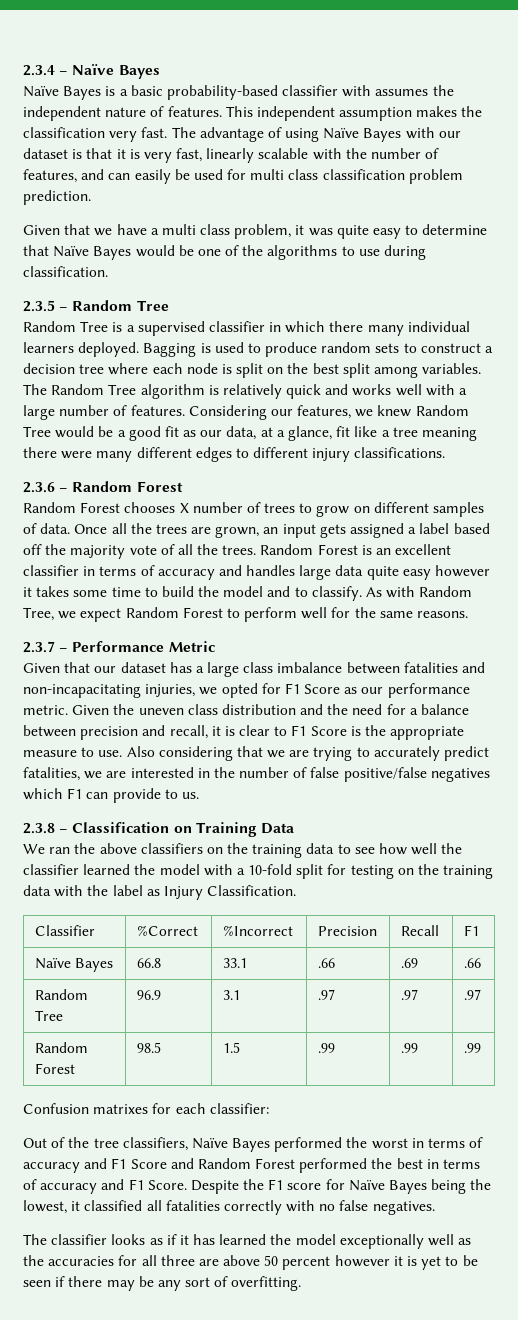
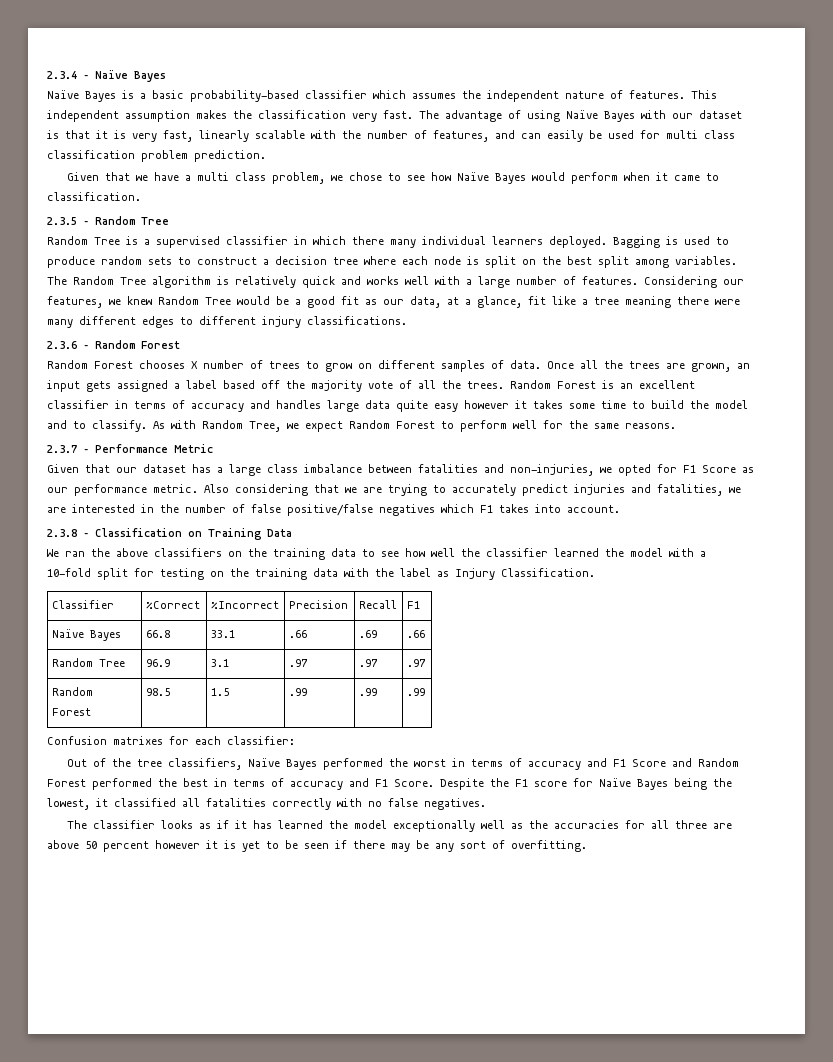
- Naïve Bayes is a basic probability-based classifier with assumes the independent nature of features.
+ Naïve Bayes is a basic probability-based classifier which assumes the independent nature of features.
- Given that we have a multi class problem, it was quite easy to determine that Naïve Bayes would be one of the algorithms to use during classification.
+ Given that we have a multi class problem, we chose to see how Naïve Bayes would perform when it came to classification.
- Given that our dataset has a large class imbalance between fatalities and non-incapacitating injuries, we opted for F1 Score as our performance metric.
+ Given that our dataset has a large class imbalance between fatalities and non-injuries, we opted for F1 Score as our performance metric.
- Given the uneven class distribution and the need for a balance between precision and recall, it is clear to F1 Score is the appropriate measure to use.
- Also considering that we are trying to accurately predict fatalities, we are interested in the number of false positive/false negatives which F1 can provide to us.
+ Also considering that we are trying to accurately predict injuries and fatalities, we are interested in the number of false positive/false negatives which F1 takes into account.

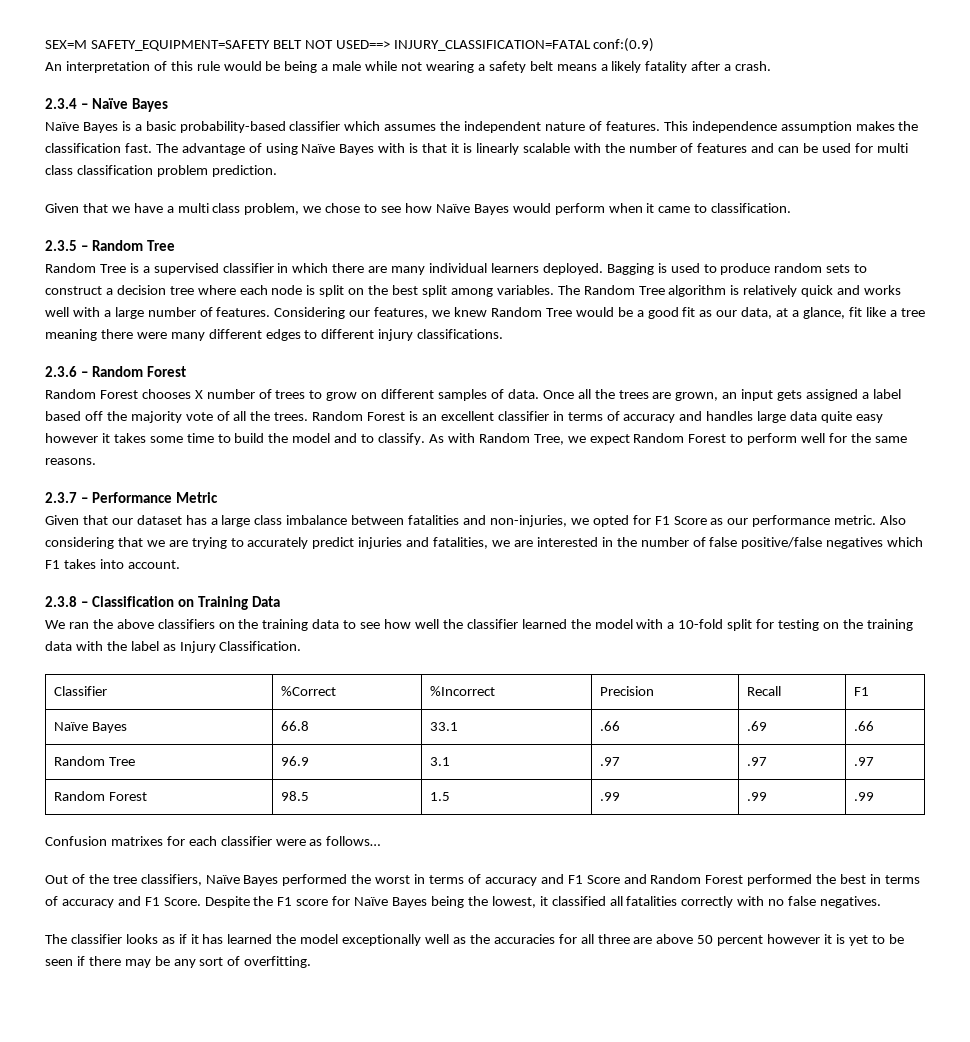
+ SEX=M SAFETY_EQUIPMENT=SAFETY BELT NOT USED==> INJURY_CLASSIFICATION=FATAL conf:(0.9)
+ An interpretation of this rule would be being a male while not wearing a safety belt means a likely fatality after a crash.
- This independent assumption makes the classification very fast.
+ This independence assumption makes the classification fast.
- The advantage of using Naïve Bayes with our dataset is that it is very fast, linearly scalable with the number of features, and can easily be used for multi class classification problem prediction.
+ The advantage of using Naïve Bayes with is that it is linearly scalable with the number of features and can be used for multi class classification problem prediction.
- Random Tree is a supervised classifier in which there many individual learners deployed.
+ Random Tree is a supervised classifier in which there are many individual learners deployed.
- Confusion matrixes for each classifier:
+ Confusion matrixes for each classifier were as follows…

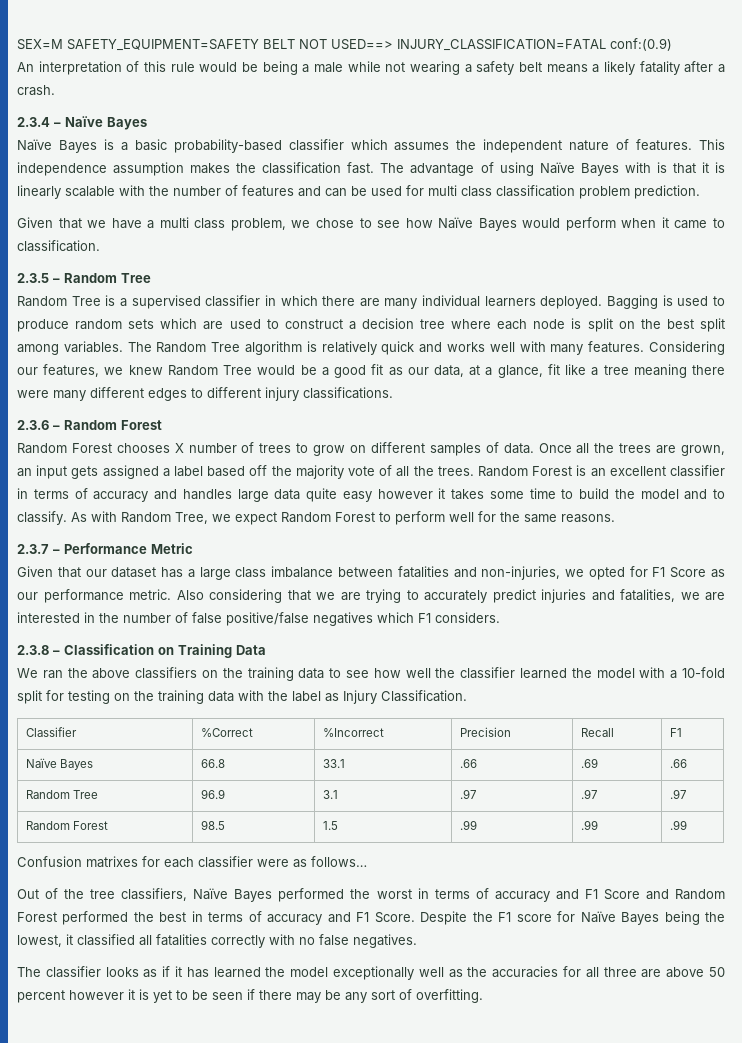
- Bagging is used to produce random sets to construct a decision tree where each node is split on the best split among variables.
+ Bagging is used to produce random sets which are used to construct a decision tree where each node is split on the best split among variables.
- The Random Tree algorithm is relatively quick and works well with a large number of features.
+ The Random Tree algorithm is relatively quick and works well with many features.
- Also considering that we are trying to accurately predict injuries and fatalities, we are interested in the number of false positive/false negatives which F1 takes into account.
+ Also considering that we are trying to accurately predict injuries and fatalities, we are interested in the number of false positive/false negatives which F1 considers.

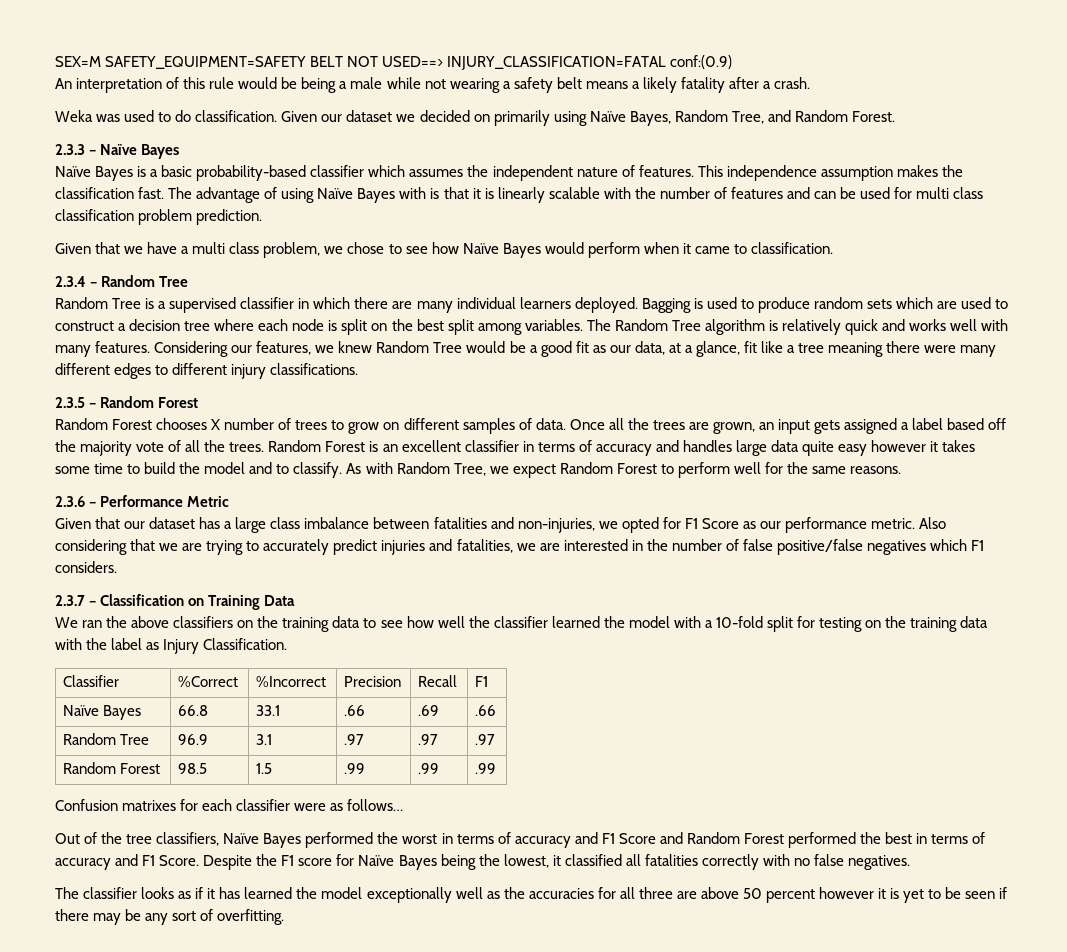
- 2.3.4 – Naïve Bayes
+ Weka was used to do classification. Given our dataset we decided on primarily using Naïve Bayes, Random Tree, and Random Forest.
+ 2.3.3 – Naïve Bayes
- 2.3.5 – Random Tree
+ 2.3.4 – Random Tree
- 2.3.6 – Random Forest
+ 2.3.5 – Random Forest
- 2.3.7 – Performance Metric
+ 2.3.6 – Performance Metric
- 2.3.8 – Classification on Training Data
+ 2.3.7 – Classification on Training Data

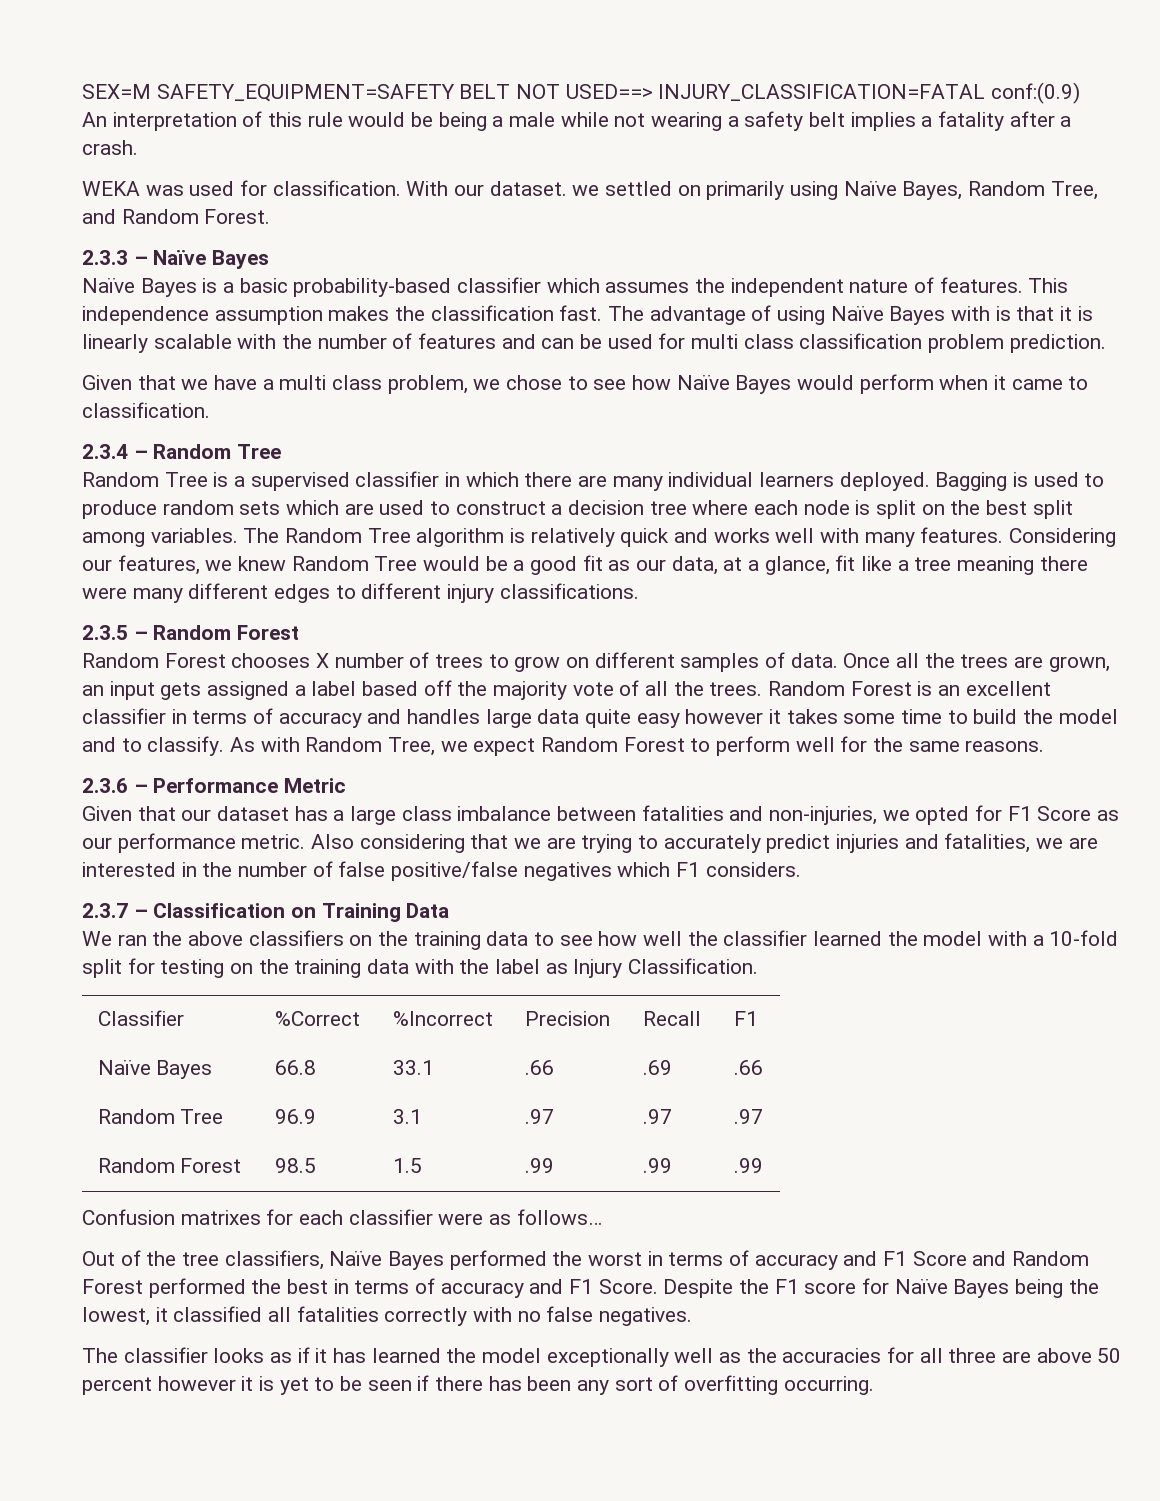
- An interpretation of this rule would be being a male while not wearing a safety belt means a likely fatality after a crash.
+ An interpretation of this rule would be being a male while not wearing a safety belt implies a fatality after a crash.
- Weka was used to do classification. Given our dataset we decided on primarily using Naïve Bayes, Random Tree, and Random Forest.
+ WEKA was used for classification. With our dataset. we settled on primarily using Naïve Bayes, Random Tree, and Random Forest.
- The classifier looks as if it has learned the model exceptionally well as the accuracies for all three are above 50 percent however it is yet to be seen if there may be any sort of overfitting.
+ The classifier looks as if it has learned the model exceptionally well as the accuracies for all three are above 50 percent however it is yet to be seen if there has been any sort of overfitting occurring.

